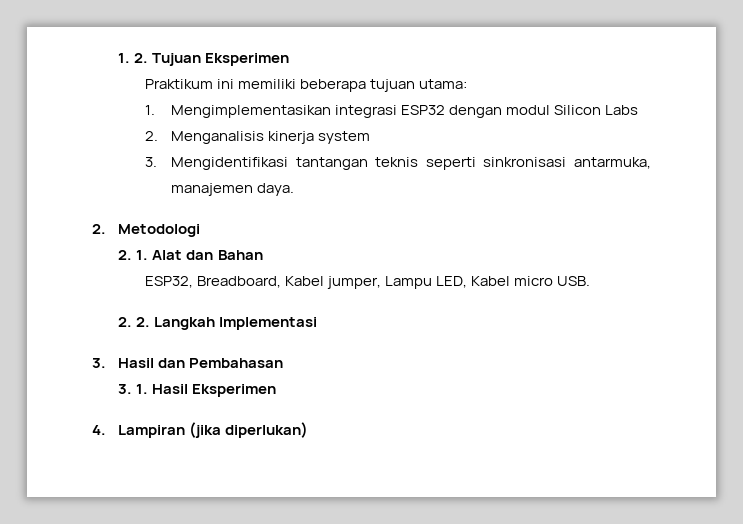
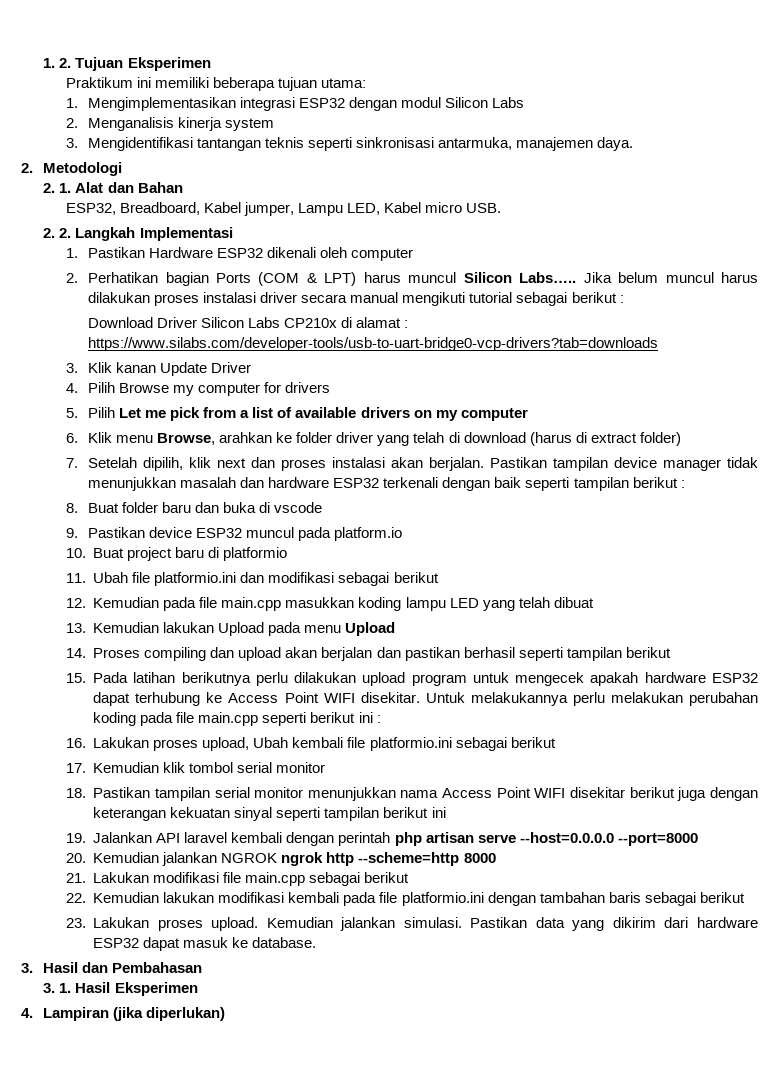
+ 1. Pastikan Hardware ESP32 dikenali oleh computer
+ 2. Perhatikan bagian Ports (COM & LPT) harus muncul Silicon Labs….. Jika belum muncul harus dilakukan proses instalasi driver secara manual mengikuti tutorial sebagai berikut :
+ Download Driver Silicon Labs CP210x di alamat : https://www.silabs.com/developer-tools/usb-to-uart-bridge0-vcp-drivers?tab=downloads
+ 3. Klik kanan Update Driver
+ 4. Pilih Browse my computer for drivers
+ 5. Pilih Let me pick from a list of available drivers on my computer
+ 6. Klik menu Browse, arahkan ke folder driver yang telah di download (harus di extract folder)
+ 7. Setelah dipilih, klik next dan proses instalasi akan berjalan. Pastikan tampilan device manager tidak menunjukkan masalah dan hardware ESP32 terkenali dengan baik seperti tampilan berikut :
+ 8. Buat folder baru dan buka di vscode
+ 9. Pastikan device ESP32 muncul pada platform.io
+ 10. Buat project baru di platformio
+ 11. Ubah file platformio.ini dan modifikasi sebagai berikut
+ 12. Kemudian pada file main.cpp masukkan koding lampu LED yang telah dibuat
+ 13. Kemudian lakukan Upload pada menu Upload
+ 14. Proses compiling dan upload akan berjalan dan pastikan berhasil seperti tampilan berikut
+ 15. Pada latihan berikutnya perlu dilakukan upload program untuk mengecek apakah hardware ESP32 dapat terhubung ke Access Point WIFI disekitar. Untuk melakukannya perlu melakukan perubahan koding pada file main.cpp seperti berikut ini :
+ 16. Lakukan proses upload, Ubah kembali file platformio.ini sebagai berikut
+ 17. Kemudian klik tombol serial monitor
+ 18. Pastikan tampilan serial monitor menunjukkan nama Access Point WIFI disekitar berikut juga dengan keterangan kekuatan sinyal seperti tampilan berikut ini
+ 19. Jalankan API laravel kembali dengan perintah php artisan serve --host=0.0.0.0 --port=8000
+ 20. Kemudian jalankan NGROK ngrok http --scheme=http 8000
+ 21. Lakukan modifikasi file main.cpp sebagai berikut
+ 22. Kemudian lakukan modifikasi kembali pada file platformio.ini dengan tambahan baris sebagai berikut
+ 23. Lakukan proses upload. Kemudian jalankan simulasi. Pastikan data yang dikirim dari hardware ESP32 dapat masuk ke database.

